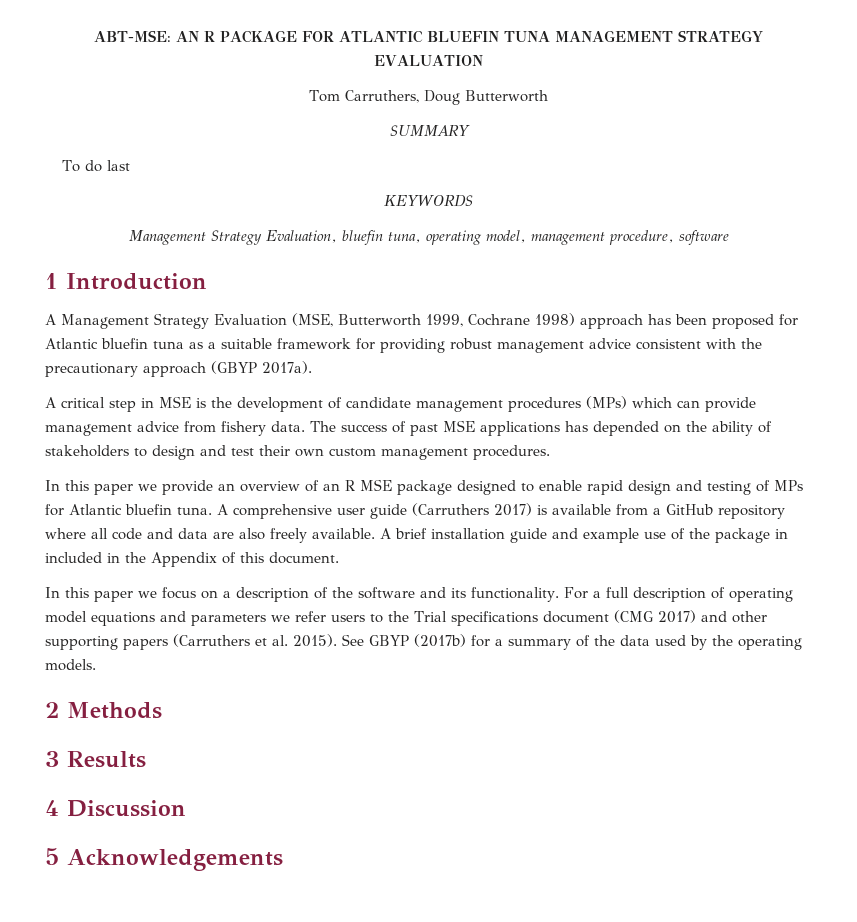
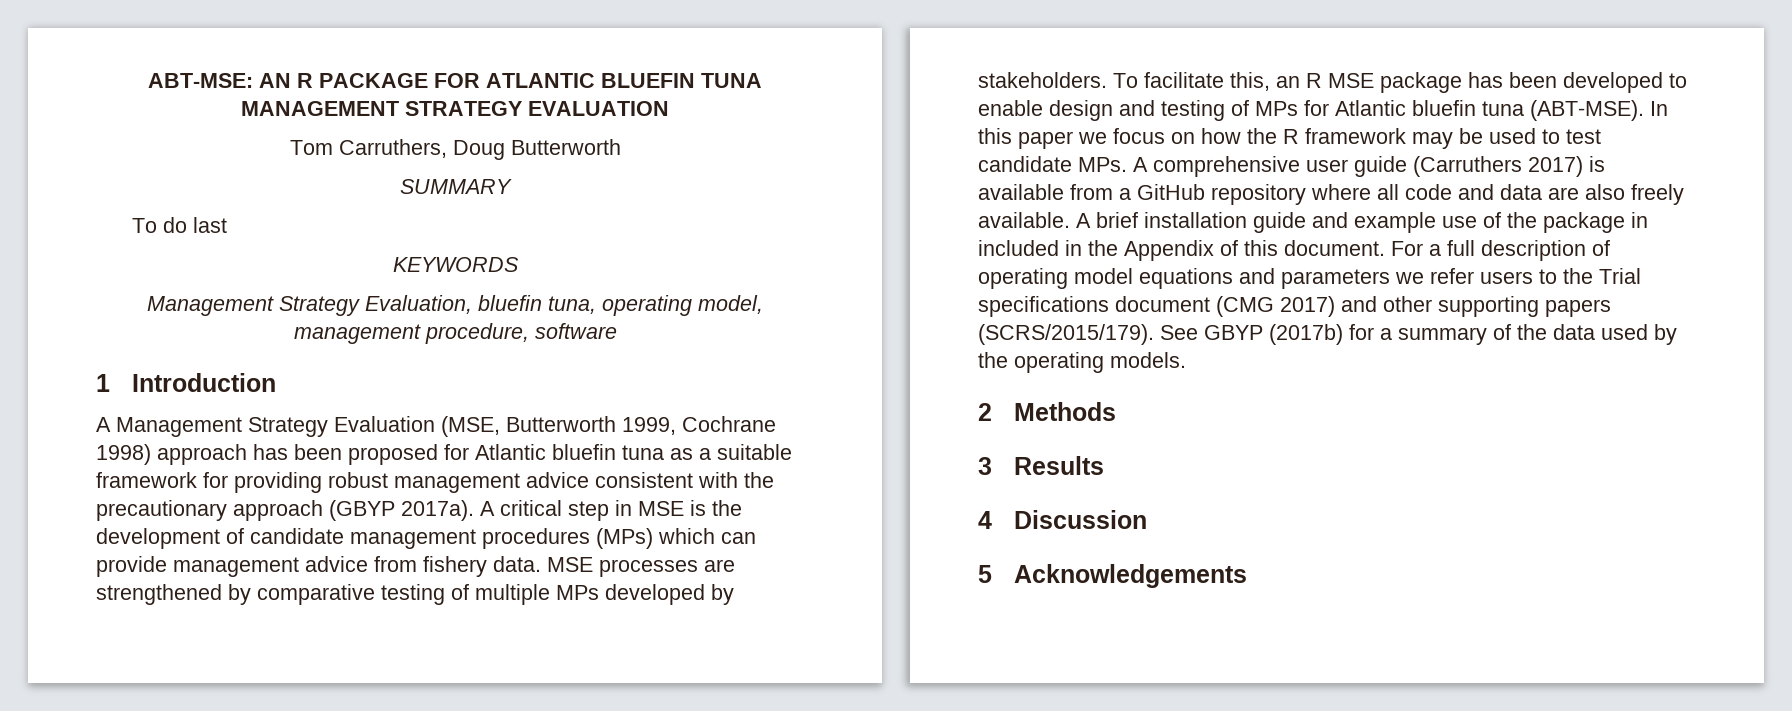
- A Management Strategy Evaluation (MSE, Butterworth 1999, Cochrane 1998) approach has been proposed for Atlantic bluefin tuna as a suitable framework for providing robust management advice consistent with the precautionary approach (GBYP 2017a).
- A critical step in MSE is the development of candidate management procedures (MPs) which can provide management advice from fishery data.
+ A Management Strategy Evaluation (MSE, Butterworth 1999, Cochrane 1998) approach has been proposed for Atlantic bluefin tuna as a suitable framework for providing robust management advice consistent with the precautionary approach (GBYP 2017a). A critical step in MSE is the development of candidate management procedures (MPs) which can provide management advice from fishery data.
- The success of past MSE applications has depended on the ability of stakeholders to design and test their own custom management procedures.
- In this paper we provide an overview of an R MSE package designed to enable rapid design and testing of MPs for Atlantic bluefin tuna. A comprehensive user guide (Carruthers 2017) is available from a GitHub repository where all code and data are also freely available.
+ MSE processes are strengthened by comparative testing of multiple MPs developed by stakeholders. To facilitate this, an R MSE package has been developed to enable design and testing of MPs for Atlantic bluefin tuna (ABT-MSE). In this paper we focus on how the R framework may be used to test candidate MPs. A comprehensive user guide (Carruthers 2017) is available from a GitHub repository where all code and data are also freely available.
- A brief installation guide and example use of the package in included in the Appendix of this document.
- In this paper we focus on a description of the software and its functionality. For a full description of operating model equations and parameters we refer users to the Trial specifications document (CMG 2017) and other supporting papers (Carruthers et al. 2015).
+ A brief installation guide and example use of the package in included in the Appendix of this document. For a full description of operating model equations and parameters we refer users to the Trial specifications document (CMG 2017) and other supporting papers (SCRS/2015/179).

